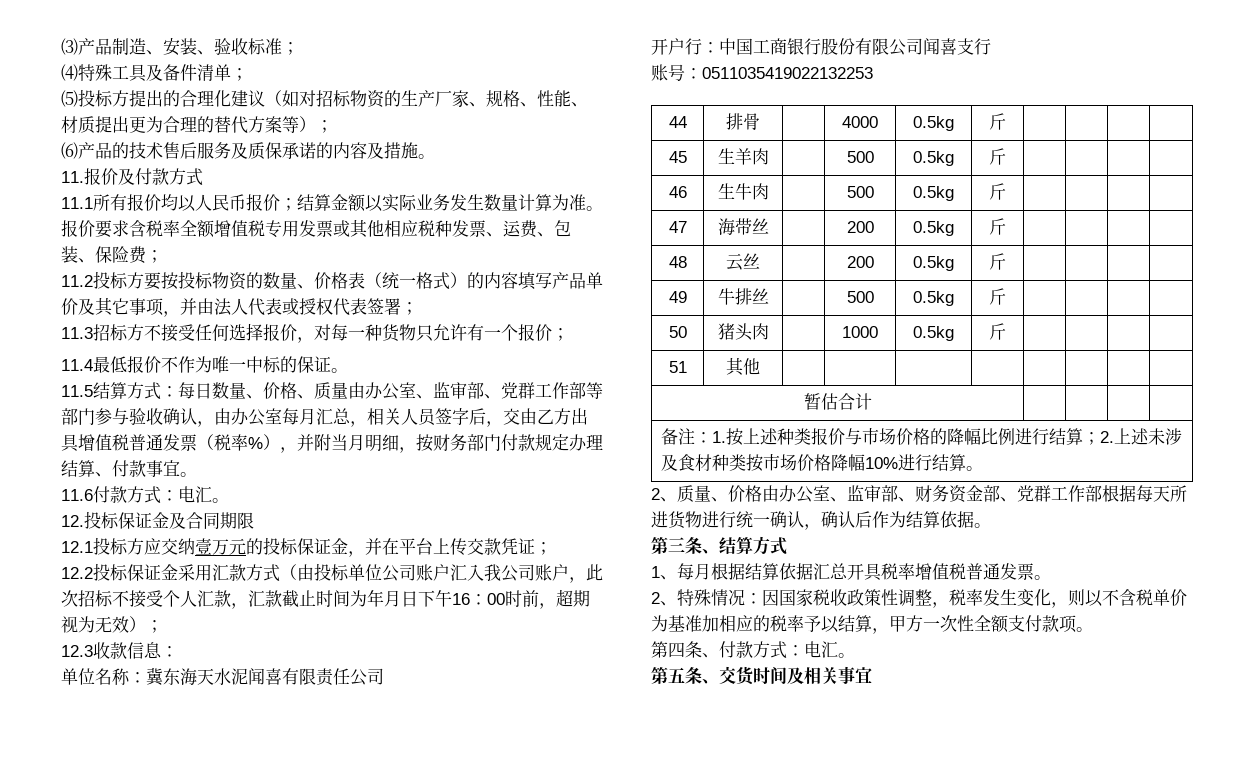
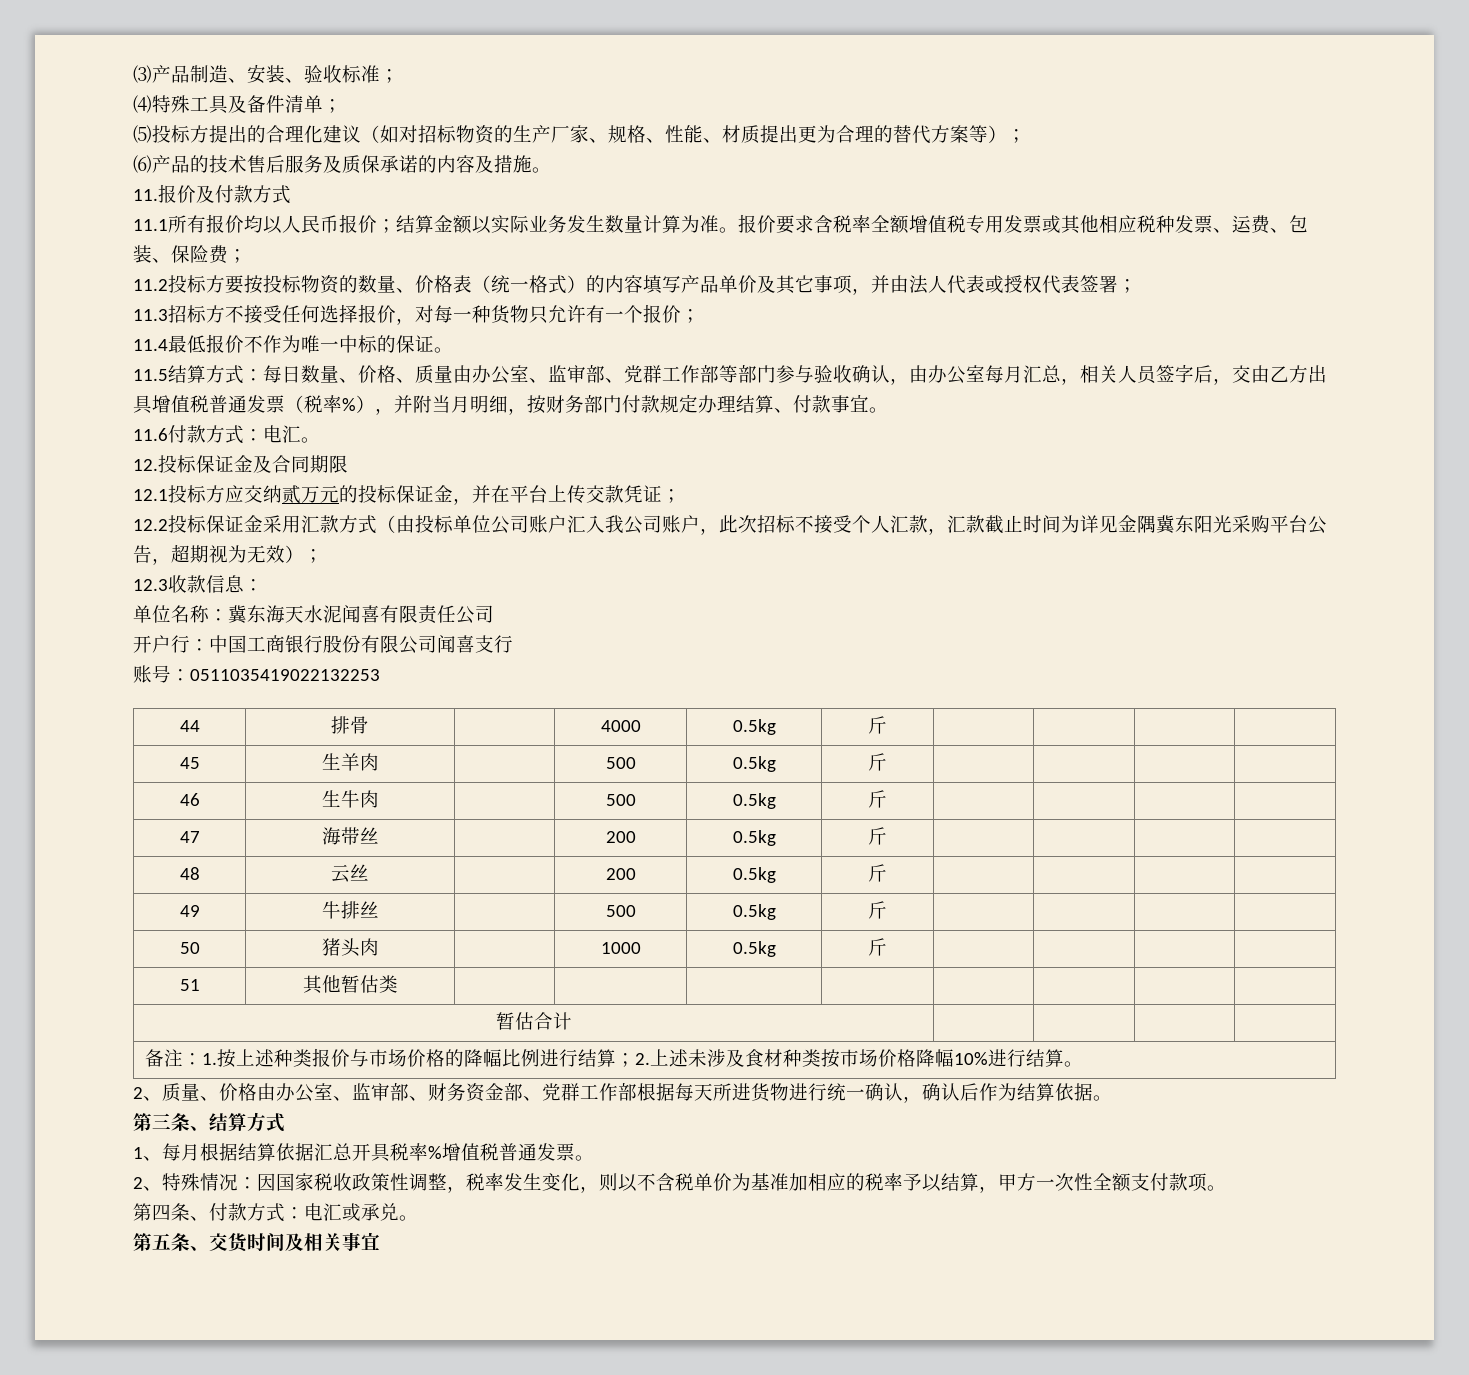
- 12.1投标方应交纳壹万元的投标保证金，并在平台上传交款凭证；
+ 12.1投标方应交纳贰万元的投标保证金，并在平台上传交款凭证；
- 12.2投标保证金采用汇款方式（由投标单位公司账户汇入我公司账户，此次招标不接受个人汇款，汇款截止时间为年月日下午16：00时前，超期视为无效）；
+ 12.2投标保证金采用汇款方式（由投标单位公司账户汇入我公司账户，此次招标不接受个人汇款，汇款截止时间为详见金隅冀东阳光采购平台公告，超期视为无效）；
- 51 | 其他 | | | | | | | |
+ 51 | 其他暂估类 | | | | | | | |
- 1、每月根据结算依据汇总开具税率增值税普通发票。
+ 1、每月根据结算依据汇总开具税率%增值税普通发票。
- 第四条、付款方式：电汇。
+ 第四条、付款方式：电汇或承兑。

